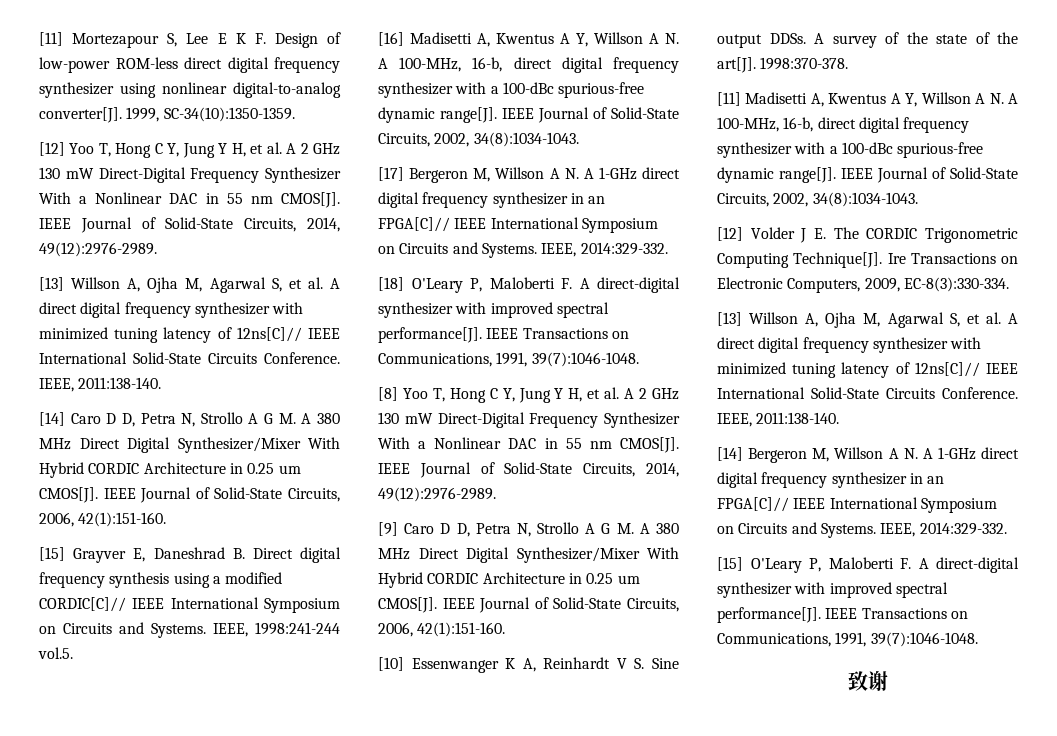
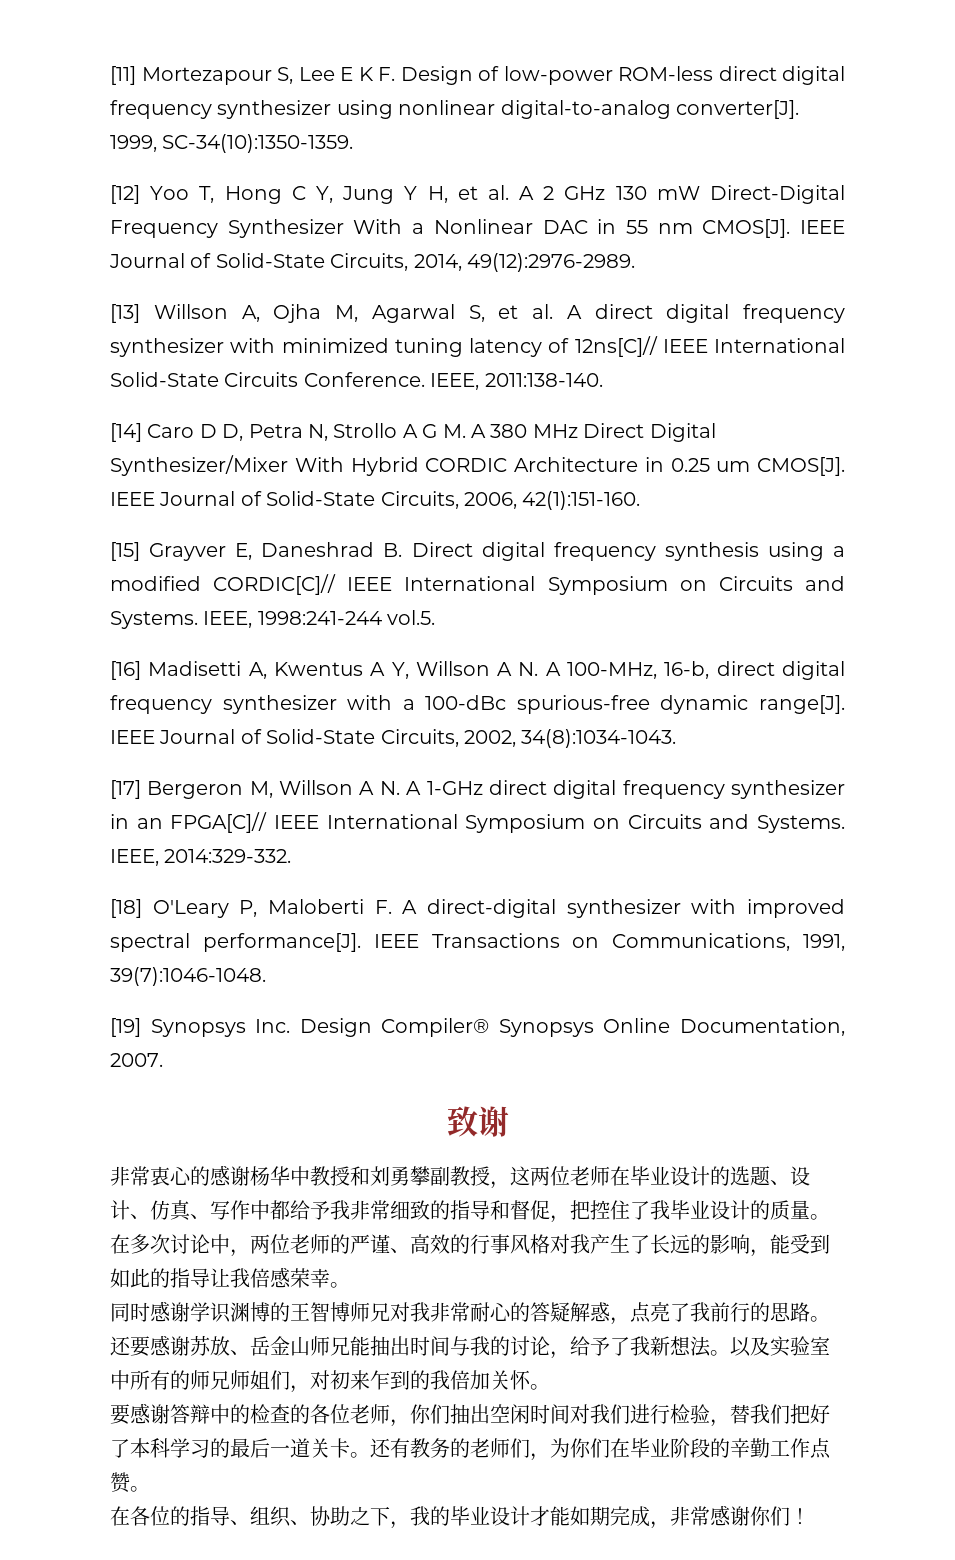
- [8] Yoo T, Hong C Y, Jung Y H, et al. A 2 GHz 130 mW Direct-Digital Frequency Synthesizer With a Nonlinear DAC in 55 nm CMOS[J]. IEEE Journal of Solid-State Circuits, 2014, 49(12):2976-2989.
- [9] Caro D D, Petra N, Strollo A G M. A 380 MHz Direct Digital Synthesizer/Mixer With Hybrid CORDIC Architecture in 0.25 um CMOS[J]. IEEE Journal of Solid-State Circuits, 2006, 42(1):151-160.
- [10] Essenwanger K A, Reinhardt V S. Sine output DDSs. A survey of the state of the art[J]. 1998:370-378.
- [11] Madisetti A, Kwentus A Y, Willson A N. A 100-MHz, 16-b, direct digital frequency synthesizer with a 100-dBc spurious-free dynamic range[J]. IEEE Journal of Solid-State Circuits, 2002, 34(8):1034-1043.
- [12] Volder J E. The CORDIC Trigonometric Computing Technique[J]. Ire Transactions on Electronic Computers, 2009, EC-8(3):330-334.
- [13] Willson A, Ojha M, Agarwal S, et al. A direct digital frequency synthesizer with minimized tuning latency of 12ns[C]// IEEE International Solid-State Circuits Conference. IEEE, 2011:138-140.
- [14] Bergeron M, Willson A N. A 1-GHz direct digital frequency synthesizer in an FPGA[C]// IEEE International Symposium on Circuits and Systems. IEEE, 2014:329-332.
- [15] O'Leary P, Maloberti F. A direct-digital synthesizer with improved spectral performance[J]. IEEE Transactions on Communications, 1991, 39(7):1046-1048.
+ [19] Synopsys Inc. Design Compiler® Synopsys Online Documentation, 2007.
  致谢
+ 非常衷心的感谢杨华中教授和刘勇攀副教授，这两位老师在毕业设计的选题、设计、仿真、写作中都给予我非常细致的指导和督促，把控住了我毕业设计的质量。在多次讨论中，两位老师的严谨、高效的行事风格对我产生了长远的影响，能受到如此的指导让我倍感荣幸。
+ 同时感谢学识渊博的王智博师兄对我非常耐心的答疑解惑，点亮了我前行的思路。还要感谢苏放、岳金山师兄能抽出时间与我的讨论，给予了我新想法。以及实验室中所有的师兄师姐们，对初来乍到的我倍加关怀。
+ 要感谢答辩中的检查的各位老师，你们抽出空闲时间对我们进行检验，替我们把好了本科学习的最后一道关卡。还有教务的老师们，为你们在毕业阶段的辛勤工作点赞。
+ 在各位的指导、组织、协助之下，我的毕业设计才能如期完成，非常感谢你们！

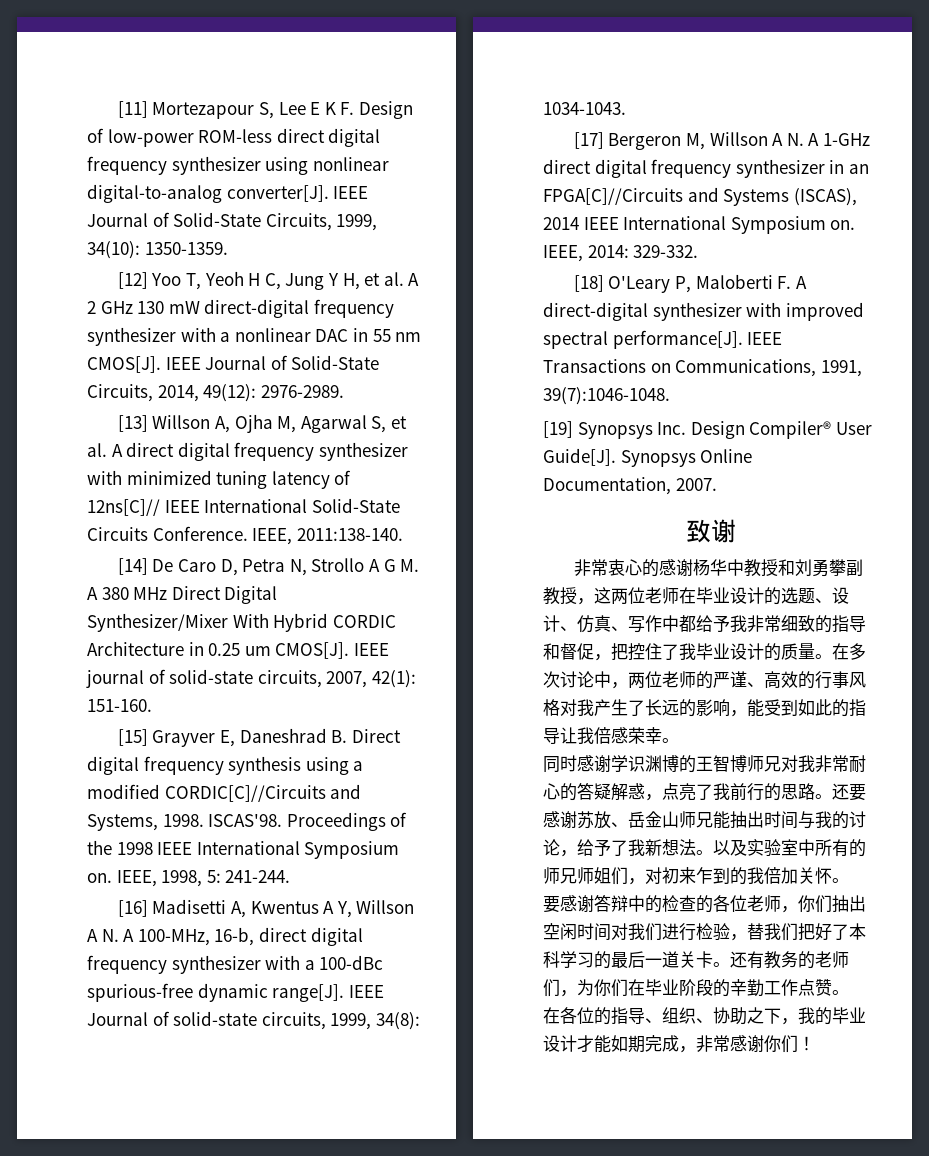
- 1999, SC-34(10):1350-1359.
+ IEEE Journal of Solid-State Circuits, 1999, 34(10): 1350-1359.
- [12] Yoo T, Hong C Y, Jung Y H, et al. A 2 GHz 130 mW Direct-Digital Frequency Synthesizer With a Nonlinear DAC in 55 nm CMOS[J].
+ [12] Yoo T, Yeoh H C, Jung Y H, et al. A 2 GHz 130 mW direct-digital frequency synthesizer with a nonlinear DAC in 55 nm CMOS[J].
- IEEE Journal of Solid-State Circuits, 2014, 49(12):2976-2989.
+ IEEE Journal of Solid-State Circuits, 2014, 49(12): 2976-2989.
- [14] Caro D D, Petra N, Strollo A G M. A 380 MHz Direct Digital Synthesizer/Mixer With Hybrid CORDIC Architecture in 0.25 um CMOS[J].
+ [14] De Caro D, Petra N, Strollo A G M. A 380 MHz Direct Digital Synthesizer/Mixer With Hybrid CORDIC Architecture in 0.25 um CMOS[J].
- IEEE Journal of Solid-State Circuits, 2006, 42(1):151-160.
+ IEEE journal of solid-state circuits, 2007, 42(1): 151-160.
- [15] Grayver E, Daneshrad B. Direct digital frequency synthesis using a modified CORDIC[C]// IEEE International Symposium on Circuits and Systems. IEEE, 1998:241-244 vol.5.
+ [15] Grayver E, Daneshrad B. Direct digital frequency synthesis using a modified CORDIC[C]//Circuits and Systems, 1998. ISCAS'98. Proceedings of the 1998 IEEE International Symposium on. IEEE, 1998, 5: 241-244.
- IEEE Journal of Solid-State Circuits, 2002, 34(8):1034-1043.
+ IEEE Journal of solid-state circuits, 1999, 34(8): 1034-1043.
- [17] Bergeron M, Willson A N. A 1-GHz direct digital frequency synthesizer in an FPGA[C]// IEEE International Symposium on Circuits and Systems. IEEE, 2014:329-332.
+ [17] Bergeron M, Willson A N. A 1-GHz direct digital frequency synthesizer in an FPGA[C]//Circuits and Systems (ISCAS), 2014 IEEE International Symposium on. IEEE, 2014: 329-332.
- [19] Synopsys Inc. Design Compiler® Synopsys Online Documentation, 2007.
+ [19] Synopsys Inc. Design Compiler® User Guide[J]. Synopsys Online Documentation, 2007.

